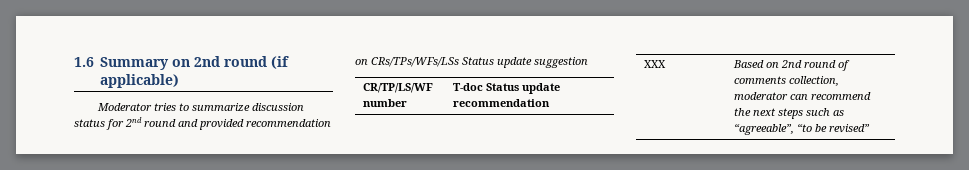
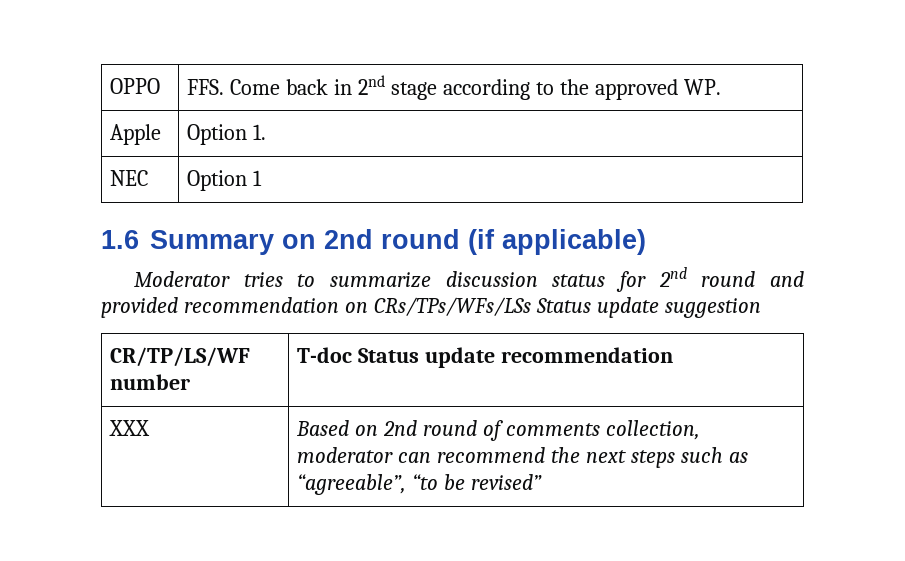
+ OPPO | FFS. Come back in 2nd stage according to the approved WP.
+ Apple | Option 1.
+ NEC | Option 1

